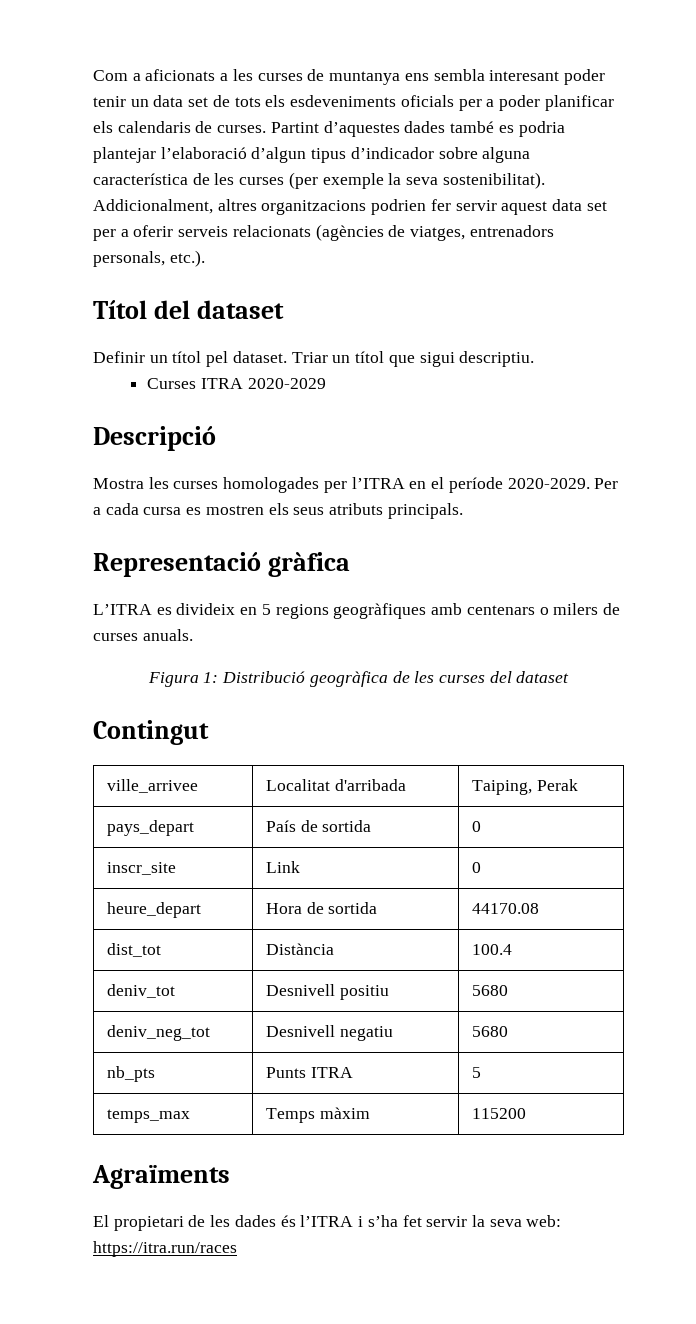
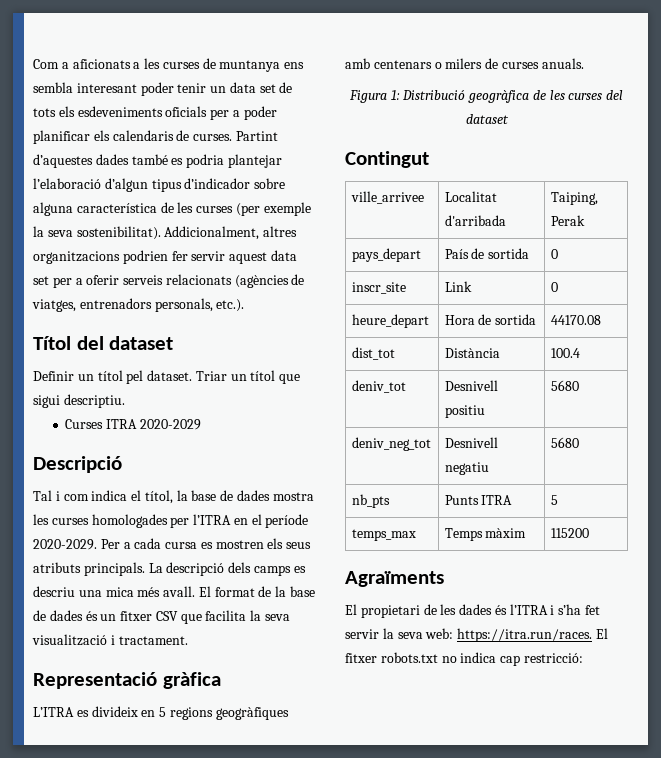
- Mostra les curses homologades per l’ITRA en el període 2020-2029.
+ Tal i com indica el títol, la base de dades mostra les curses homologades per l’ITRA en el període 2020-2029.
+ La descripció dels camps es descriu una mica més avall. El format de la base de dades és un fitxer CSV que facilita la seva visualització i tractament.
- El propietari de les dades és l’ITRA i s’ha fet servir la seva web: https://itra.run/races
+ El propietari de les dades és l’ITRA i s’ha fet servir la seva web: https://itra.run/races. El fitxer robots.txt no indica cap restricció:

